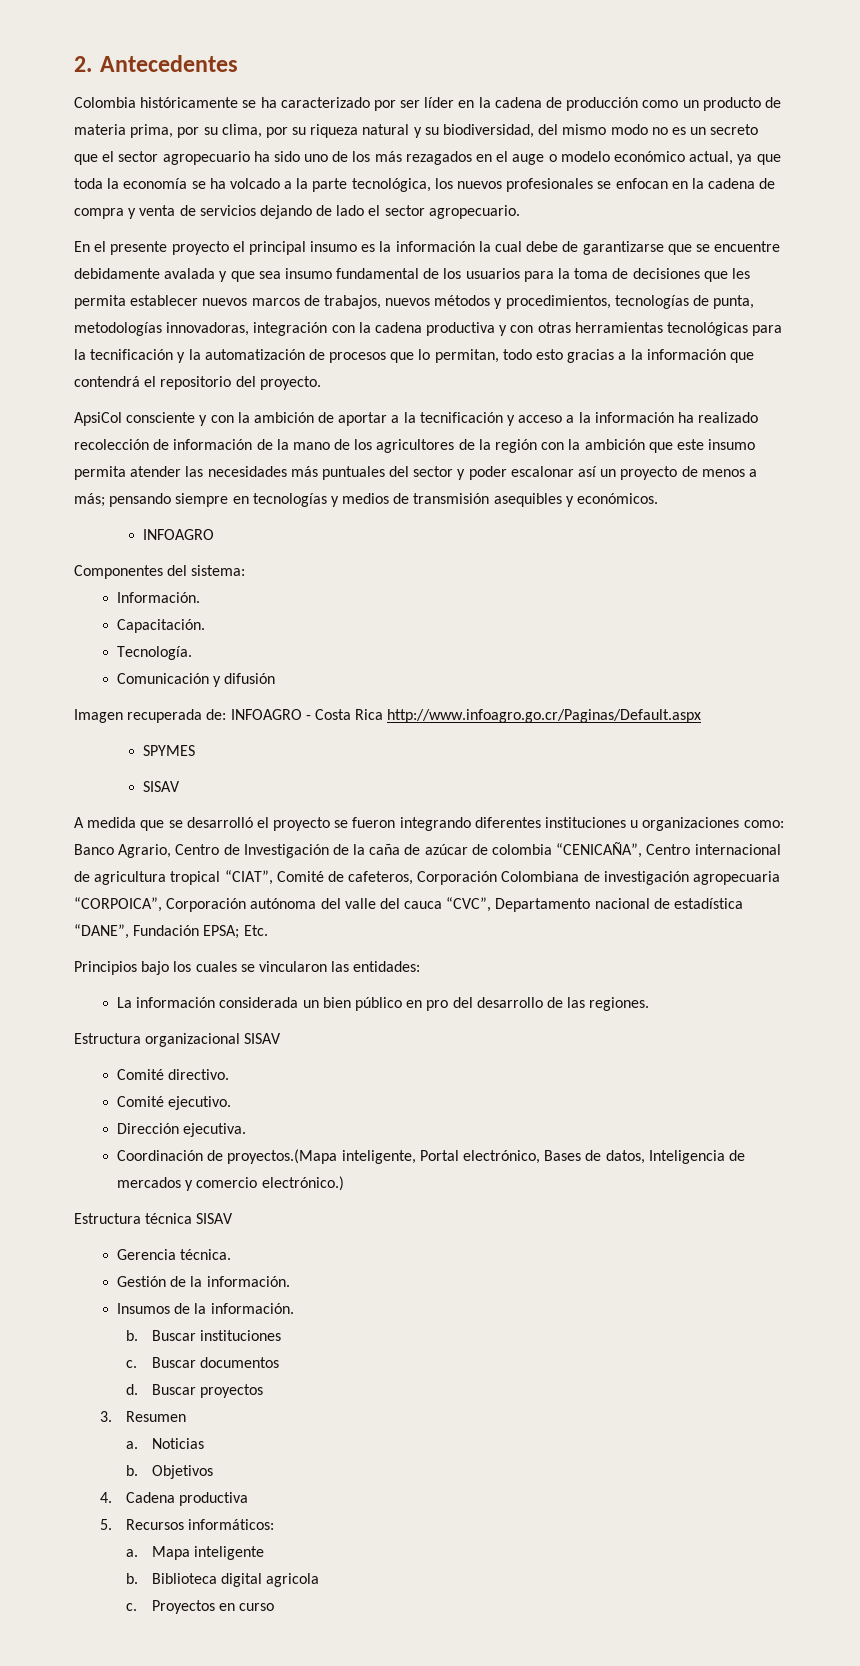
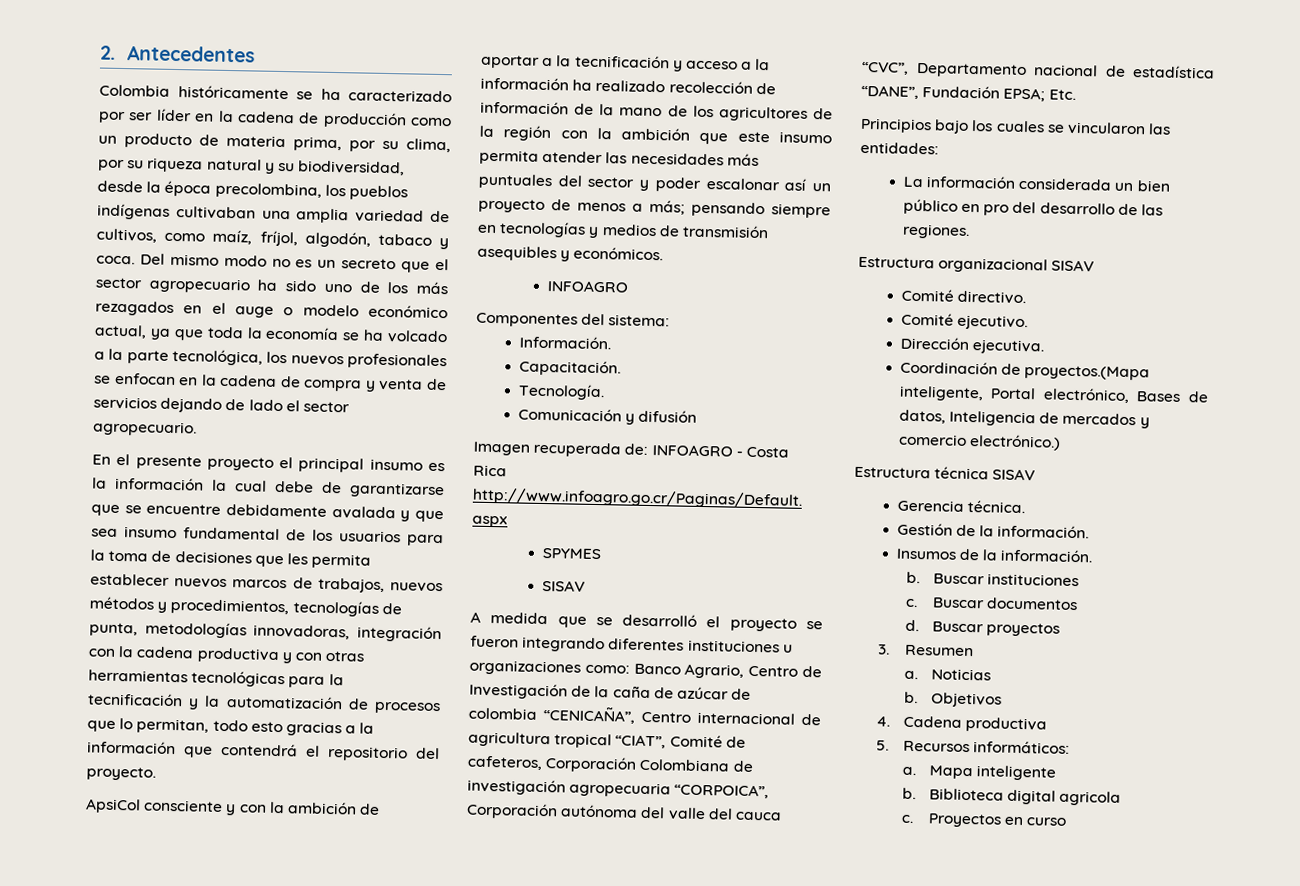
- Colombia históricamente se ha caracterizado por ser líder en la cadena de producción como un producto de materia prima, por su clima, por su riqueza natural y su biodiversidad, del mismo modo no es un secreto que el sector agropecuario ha sido uno de los más rezagados en el auge o modelo económico actual, ya que toda la economía se ha volcado a la parte tecnológica, los nuevos profesionales se enfocan en la cadena de compra y venta de servicios dejando de lado el sector agropecuario.
+ Colombia históricamente se ha caracterizado por ser líder en la cadena de producción como un producto de materia prima, por su clima, por su riqueza natural y su biodiversidad, desde la época precolombina, los pueblos indígenas cultivaban una amplia variedad de cultivos, como maíz, fríjol, algodón, tabaco y coca. Del mismo modo no es un secreto que el sector agropecuario ha sido uno de los más rezagados en el auge o modelo económico actual, ya que toda la economía se ha volcado a la parte tecnológica, los nuevos profesionales se enfocan en la cadena de compra y venta de servicios dejando de lado el sector agropecuario.

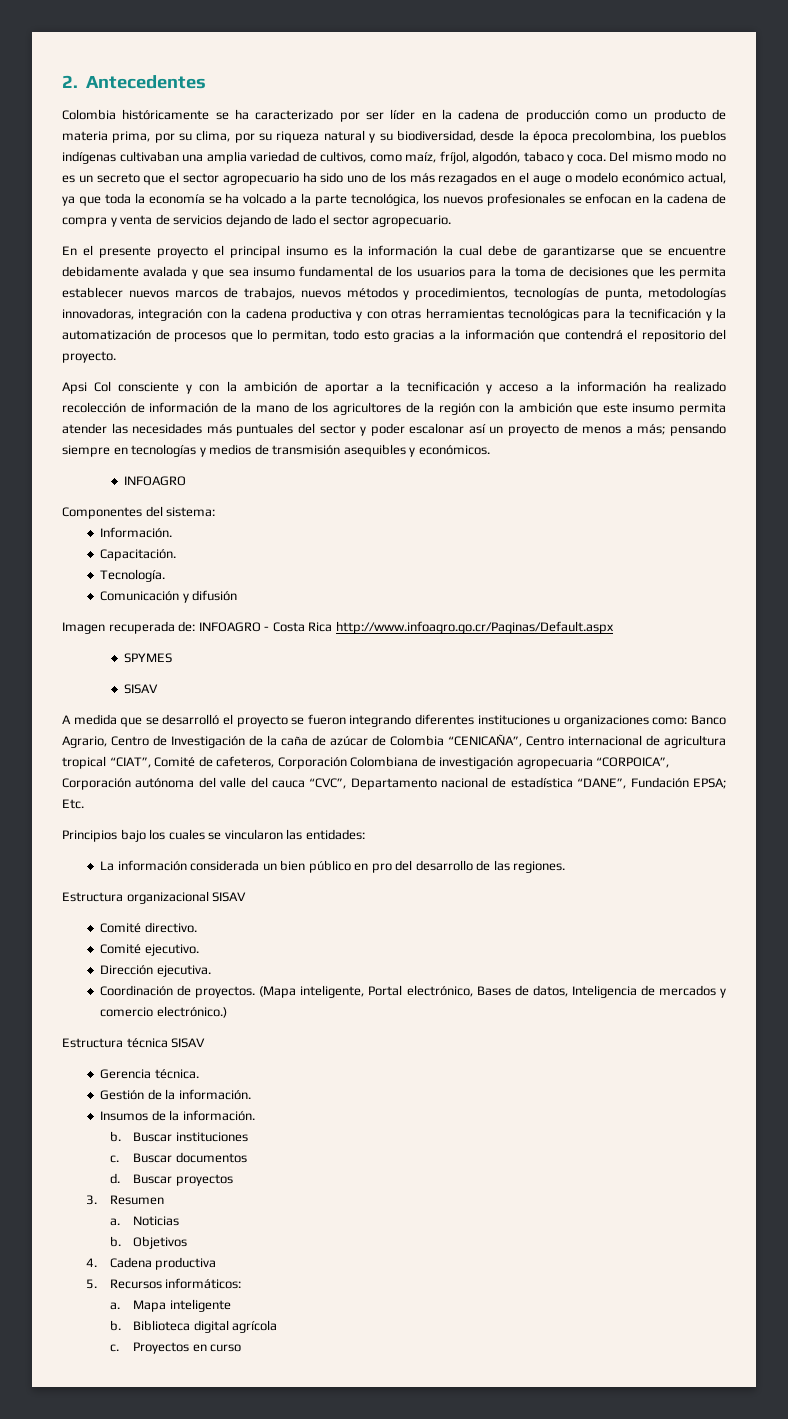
- ApsiCol consciente y con la ambición de aportar a la tecnificación y acceso a la información ha realizado recolección de información de la mano de los agricultores de la región con la ambición que este insumo permita atender las necesidades más puntuales del sector y poder escalonar así un proyecto de menos a más;
+ Apsi Col consciente y con la ambición de aportar a la tecnificación y acceso a la información ha realizado recolección de información de la mano de los agricultores de la región con la ambición que este insumo permita atender las necesidades más puntuales del sector y poder escalonar así un proyecto de menos a más;
- A medida que se desarrolló el proyecto se fueron integrando diferentes instituciones u organizaciones como: Banco Agrario, Centro de Investigación de la caña de azúcar de colombia “CENICAÑA”, Centro internacional de agricultura tropical “CIAT”, Comité de cafeteros, Corporación Colombiana de investigación agropecuaria “CORPOICA”, Corporación autónoma del valle del cauca “CVC”, Departamento nacional de estadística “DANE”, Fundación EPSA; Etc.
+ A medida que se desarrolló el proyecto se fueron integrando diferentes instituciones u organizaciones como: Banco Agrario, Centro de Investigación de la caña de azúcar de Colombia “CENICAÑA”, Centro internacional de agricultura tropical “CIAT”, Comité de cafeteros, Corporación Colombiana de investigación agropecuaria “CORPOICA”, Corporación autónoma del valle del cauca “CVC”, Departamento nacional de estadística “DANE”, Fundación EPSA; Etc.
- Coordinación de proyectos.(Mapa inteligente, Portal electrónico, Bases de datos, Inteligencia de mercados y comercio electrónico.)
+ Coordinación de proyectos. (Mapa inteligente, Portal electrónico, Bases de datos, Inteligencia de mercados y comercio electrónico.)
- Biblioteca digital agricola
+ Biblioteca digital agrícola

